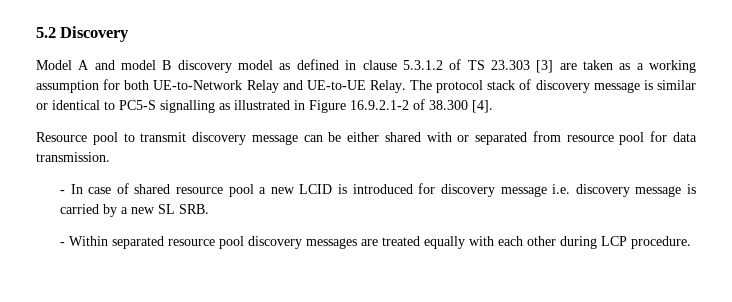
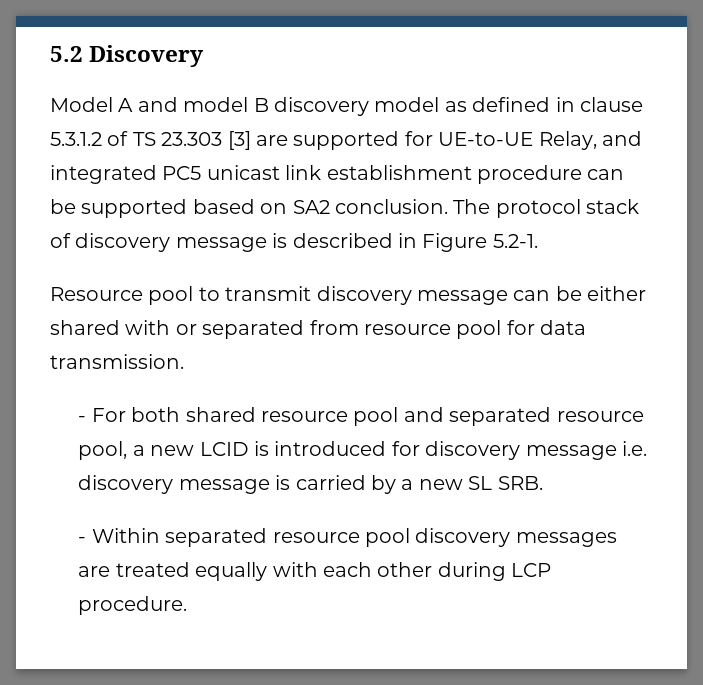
- Model A and model B discovery model as defined in clause 5.3.1.2 of TS 23.303 [3] are taken as a working assumption for both UE-to-Network Relay and UE-to-UE Relay.
+ Model A and model B discovery model as defined in clause 5.3.1.2 of TS 23.303 [3] are supported for UE-to-UE Relay, and integrated PC5 unicast link establishment procedure can be supported based on SA2 conclusion.
- The protocol stack of discovery message is similar or identical to PC5-S signalling as illustrated in Figure 16.9.2.1-2 of 38.300 [4].
+ The protocol stack of discovery message is described in Figure 5.2-1.
- - In case of shared resource pool a new LCID is introduced for discovery message i.e. discovery message is carried by a new SL SRB.
+ - For both shared resource pool and separated resource pool, a new LCID is introduced for discovery message i.e. discovery message is carried by a new SL SRB.

